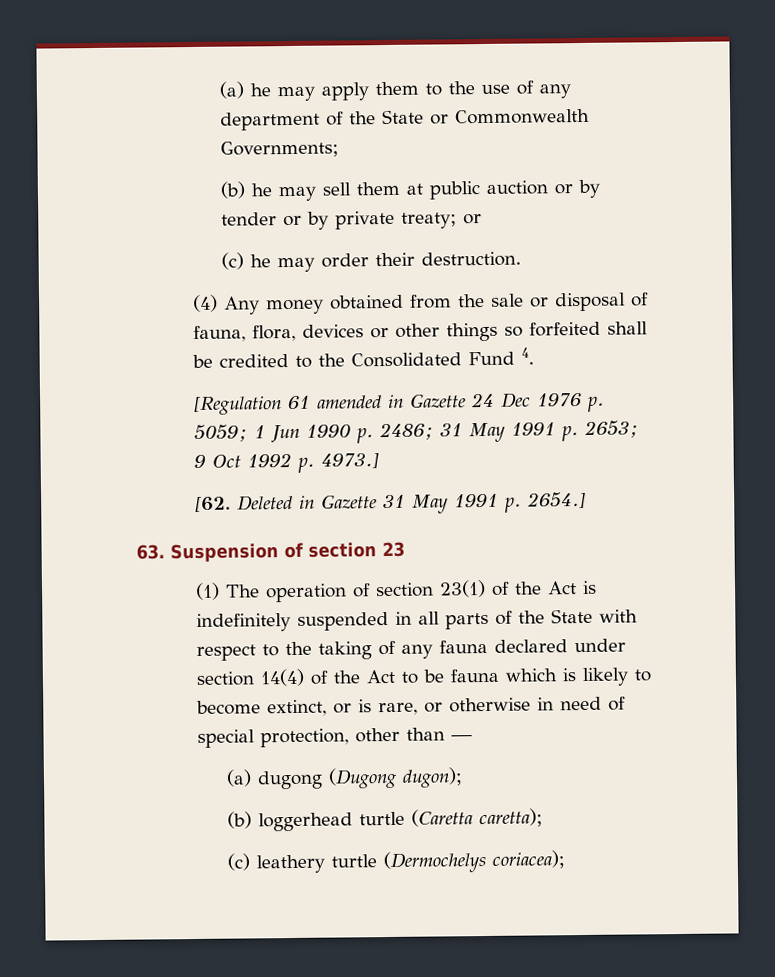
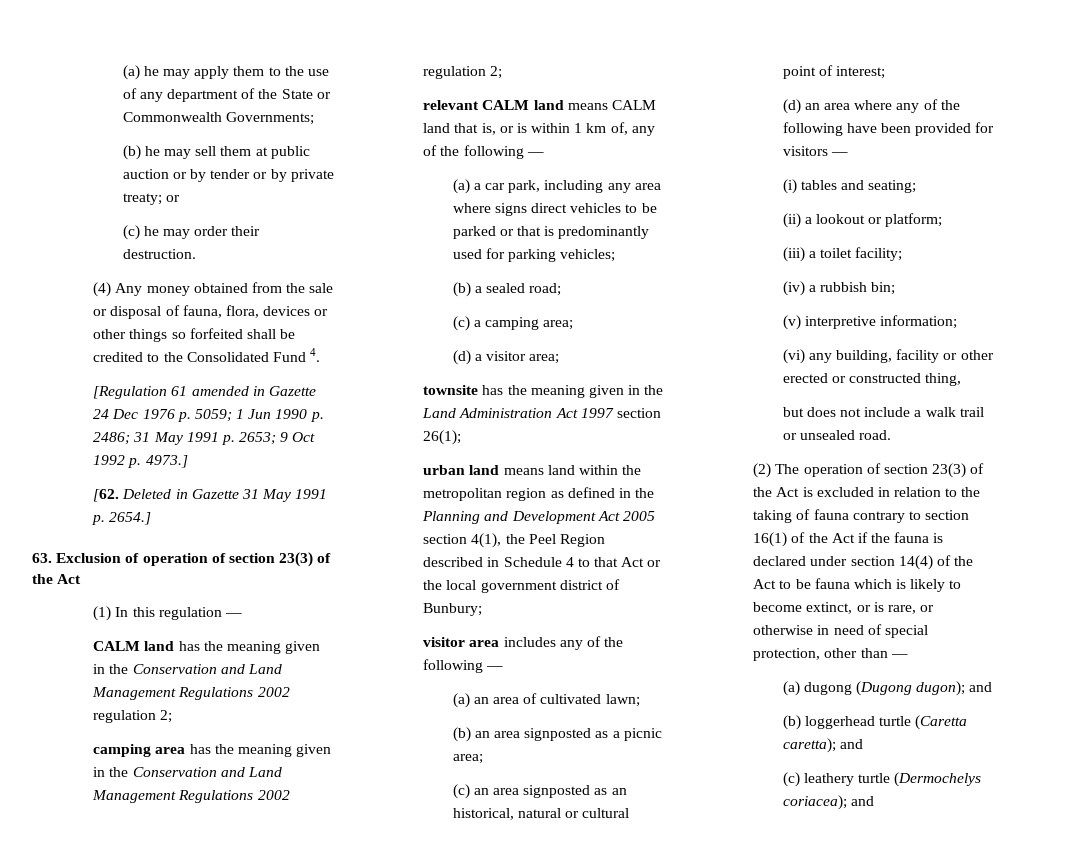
- 63. Suspension of section 23
- (1) The operation of section 23(1) of the Act is indefinitely suspended in all parts of the State with respect to the taking of any fauna declared under section 14(4) of the Act to be fauna which is likely to become extinct, or is rare, or otherwise in need of special protection, other than —
+ 63. Exclusion of operation of section 23(3) of the Act
+ (1) In this regulation —
+ CALM land has the meaning given in the Conservation and Land Management Regulations 2002 regulation 2;
+ camping area has the meaning given in the Conservation and Land Management Regulations 2002 regulation 2;
+ relevant CALM land means CALM land that is, or is within 1 km of, any of the following —
+ (a) a car park, including any area where signs direct vehicles to be parked or that is predominantly used for parking vehicles;
+ (b) a sealed road;
+ (c) a camping area;
+ (d) a visitor area;
+ townsite has the meaning given in the Land Administration Act 1997 section 26(1);
+ urban land means land within the metropolitan region as defined in the Planning and Development Act 2005 section 4(1), the Peel Region described in Schedule 4 to that Act or the local government district of Bunbury;
+ visitor area includes any of the following —
+ (a) an area of cultivated lawn;
+ (b) an area signposted as a picnic area;
+ (c) an area signposted as an historical, natural or cultural point of interest;
+ (d) an area where any of the following have been provided for visitors —
+ (i) tables and seating;
+ (ii) a lookout or platform;
+ (iii) a toilet facility;
+ (iv) a rubbish bin;
+ (v) interpretive information;
+ (vi) any building, facility or other erected or constructed thing,
+ but does not include a walk trail or unsealed road.
+ (2) The operation of section 23(3) of the Act is excluded in relation to the taking of fauna contrary to section 16(1) of the Act if the fauna is declared under section 14(4) of the Act to be fauna which is likely to become extinct, or is rare, or otherwise in need of special protection, other than —
- (a) dugong (Dugong dugon);
+ (a) dugong (Dugong dugon); and
- (b) loggerhead turtle (Caretta caretta);
+ (b) loggerhead turtle (Caretta caretta); and
- (c) leathery turtle (Dermochelys coriacea);
+ (c) leathery turtle (Dermochelys coriacea); and

